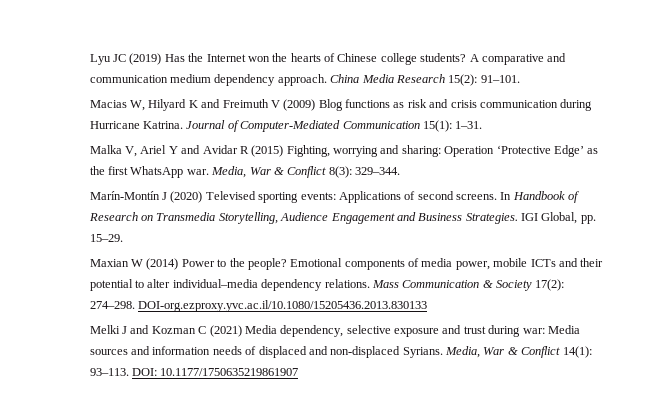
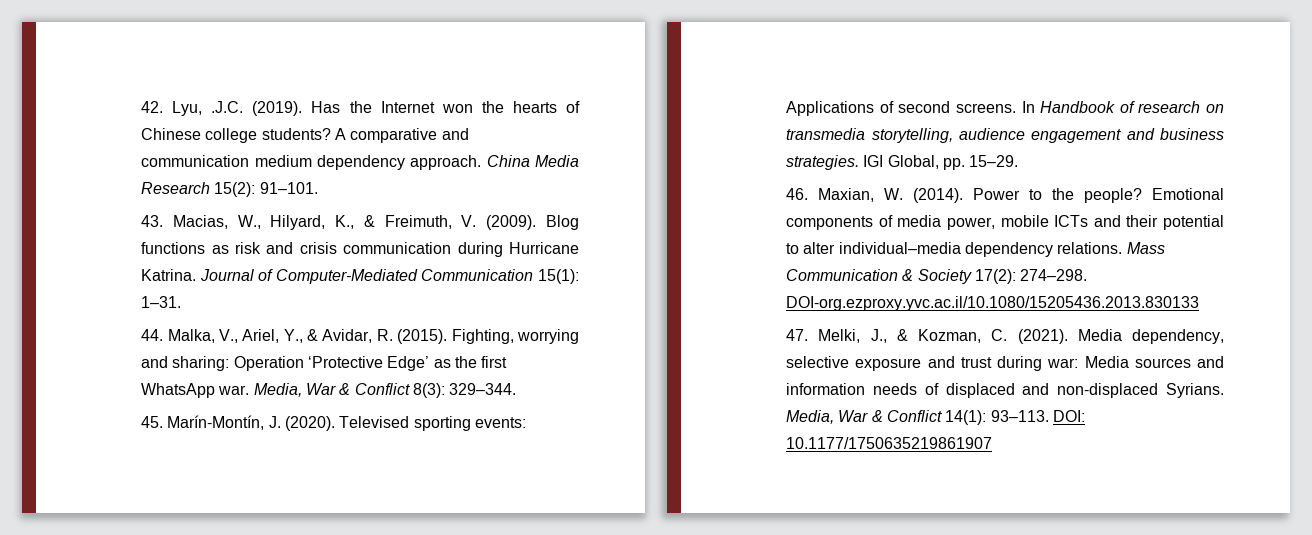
- Lyu JC (2019) Has the Internet won the hearts of Chinese college students?
+ 42. Lyu, .J.C. (2019). Has the Internet won the hearts of Chinese college students?
- Macias W, Hilyard K and Freimuth V (2009) Blog functions as risk and crisis communication during Hurricane Katrina.
+ 43. Macias, W., Hilyard, K., & Freimuth, V. (2009). Blog functions as risk and crisis communication during Hurricane Katrina.
- Malka V, Ariel Y and Avidar R (2015) Fighting, worrying and sharing: Operation ‘Protective Edge’ as the first WhatsApp war.
+ 44. Malka, V., Ariel, Y., & Avidar, R. (2015). Fighting, worrying and sharing: Operation ‘Protective Edge’ as the first WhatsApp war.
- Marín-Montín J (2020) Televised sporting events: Applications of second screens.
+ 45. Marín-Montín, J. (2020). Televised sporting events: Applications of second screens.
- In Handbook of Research on Transmedia Storytelling, Audience Engagement and Business Strategies.
+ In Handbook of research on transmedia storytelling, audience engagement and business strategies.
- Maxian W (2014) Power to the people?
+ 46. Maxian, W. (2014). Power to the people?
- Melki J and Kozman C (2021) Media dependency, selective exposure and trust during war: Media sources and information needs of displaced and non-displaced Syrians.
+ 47. Melki, J., & Kozman, C. (2021). Media dependency, selective exposure and trust during war: Media sources and information needs of displaced and non-displaced Syrians.

